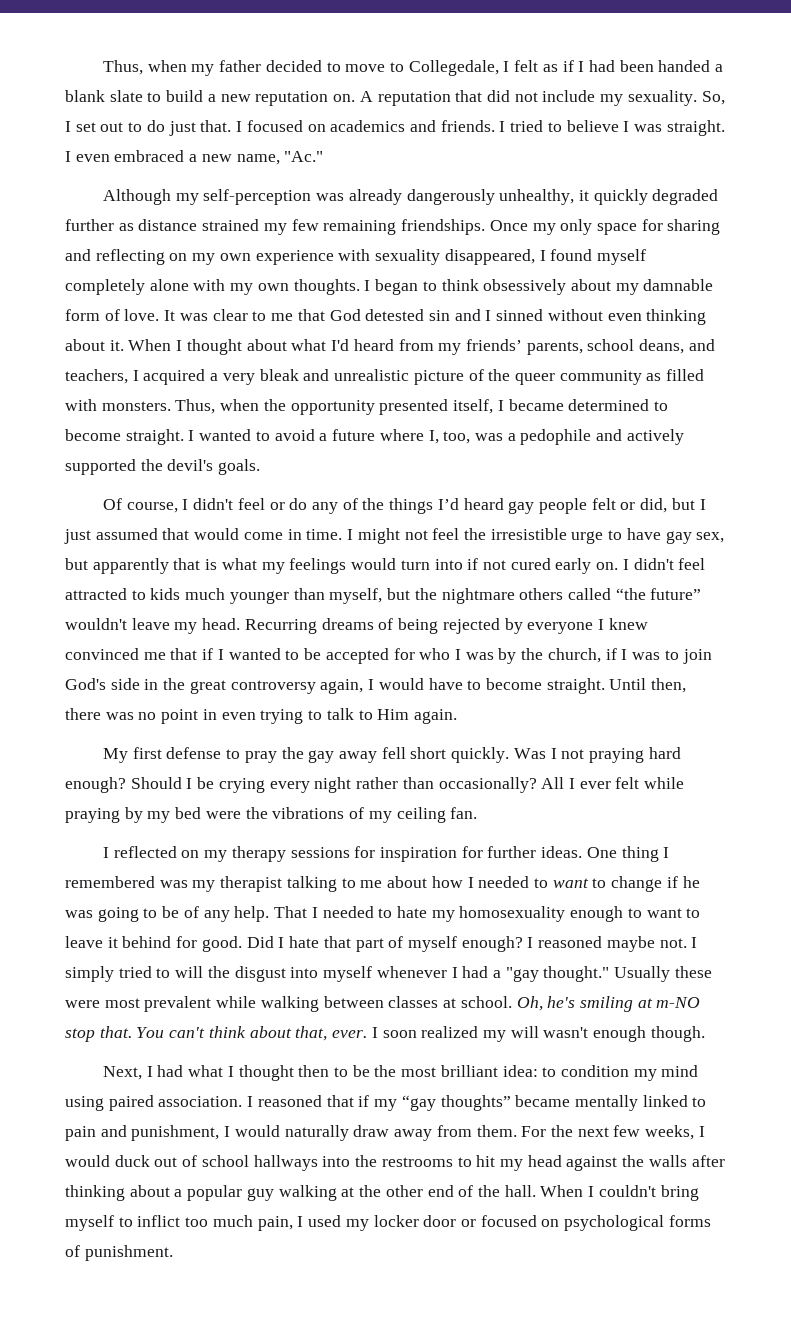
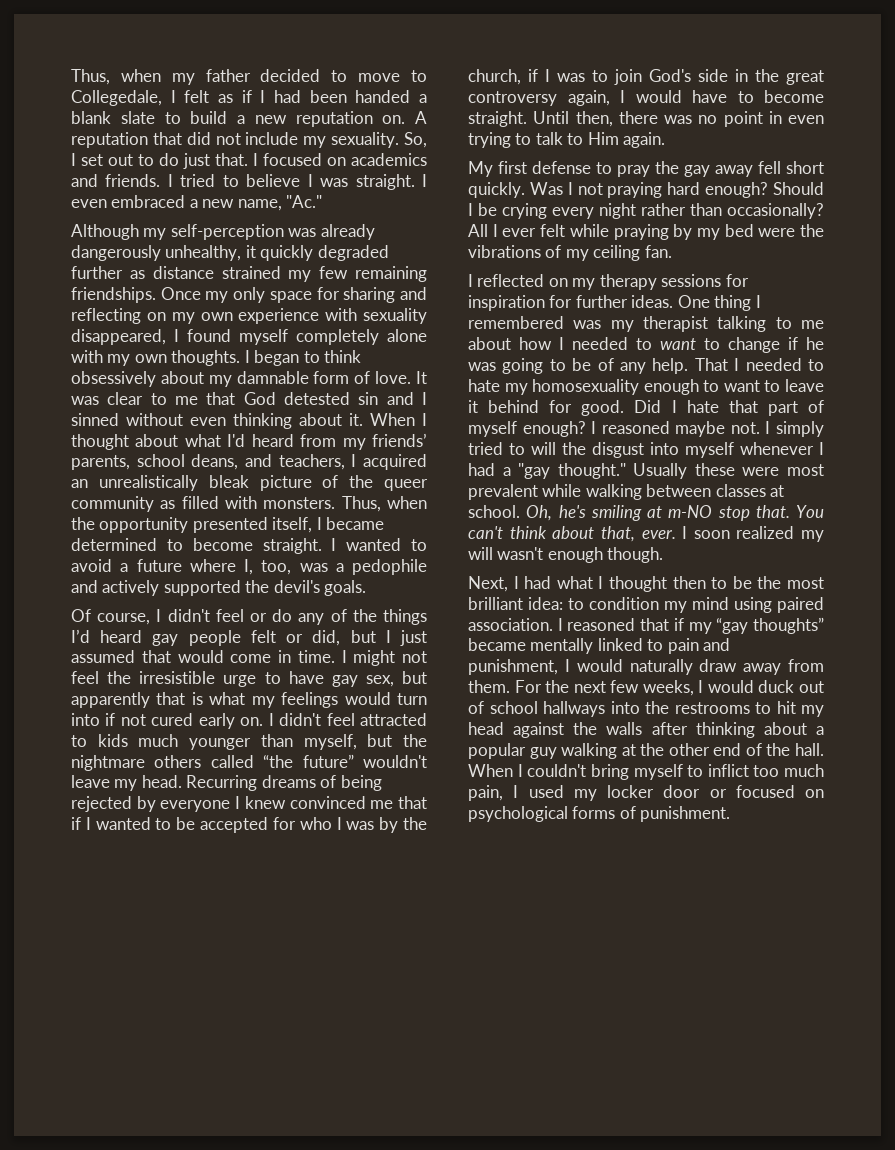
- When I thought about what I'd heard from my friends’ parents, school deans, and teachers, I acquired a very bleak and unrealistic picture of the queer community as filled with monsters.
+ When I thought about what I'd heard from my friends’ parents, school deans, and teachers, I acquired an unrealistically bleak picture of the queer community as filled with monsters.

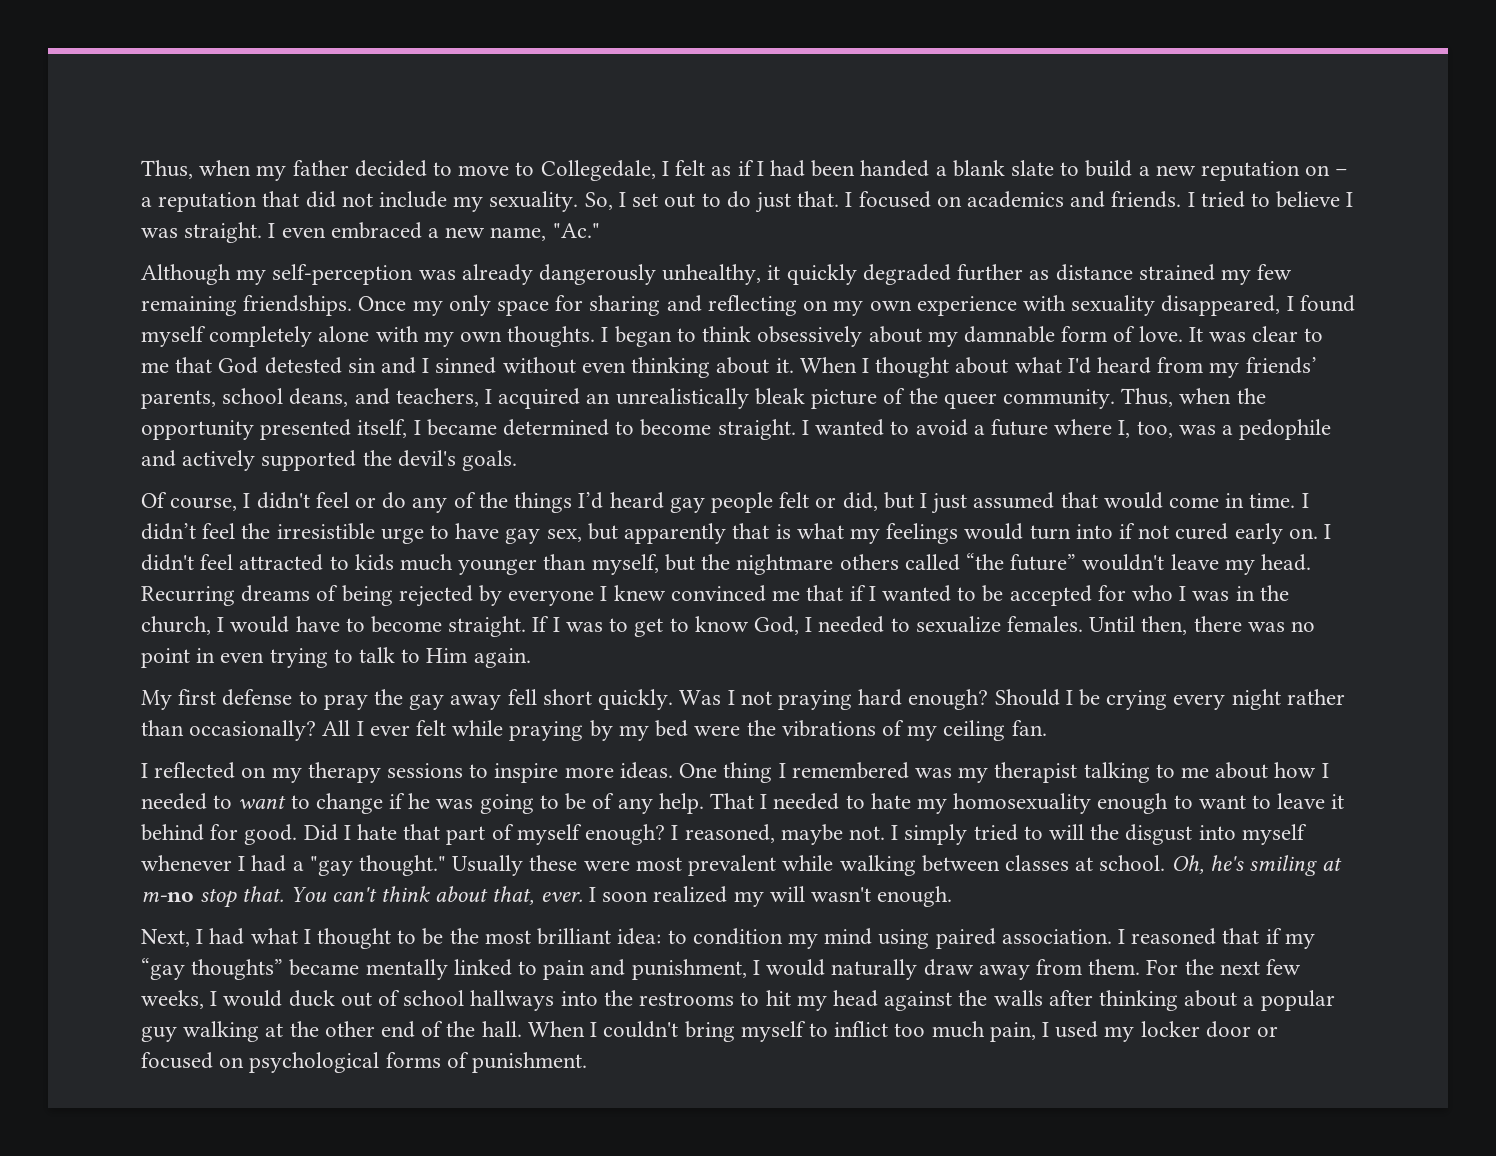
- Thus, when my father decided to move to Collegedale, I felt as if I had been handed a blank slate to build a new reputation on. A reputation that did not include my sexuality.
+ Thus, when my father decided to move to Collegedale, I felt as if I had been handed a blank slate to build a new reputation on – a reputation that did not include my sexuality.
- When I thought about what I'd heard from my friends’ parents, school deans, and teachers, I acquired an unrealistically bleak picture of the queer community as filled with monsters.
+ When I thought about what I'd heard from my friends’ parents, school deans, and teachers, I acquired an unrealistically bleak picture of the queer community.
- I might not feel the irresistible urge to have gay sex, but apparently that is what my feelings would turn into if not cured early on.
+ I didn’t feel the irresistible urge to have gay sex, but apparently that is what my feelings would turn into if not cured early on.
- Recurring dreams of being rejected by everyone I knew convinced me that if I wanted to be accepted for who I was by the church, if I was to join God's side in the great controversy again, I would have to become straight.
+ Recurring dreams of being rejected by everyone I knew convinced me that if I wanted to be accepted for who I was in the church, I would have to become straight.
+ If I was to get to know God, I needed to sexualize females.
- I reflected on my therapy sessions for inspiration for further ideas.
+ I reflected on my therapy sessions to inspire more ideas.
- I reasoned maybe not.
+ I reasoned, maybe not.
- Oh, he's smiling at m-NO stop that.
+ Oh, he's smiling at m-no stop that.
- I soon realized my will wasn't enough though.
+ I soon realized my will wasn't enough.
- Next, I had what I thought then to be the most brilliant idea: to condition my mind using paired association.
+ Next, I had what I thought to be the most brilliant idea: to condition my mind using paired association.

